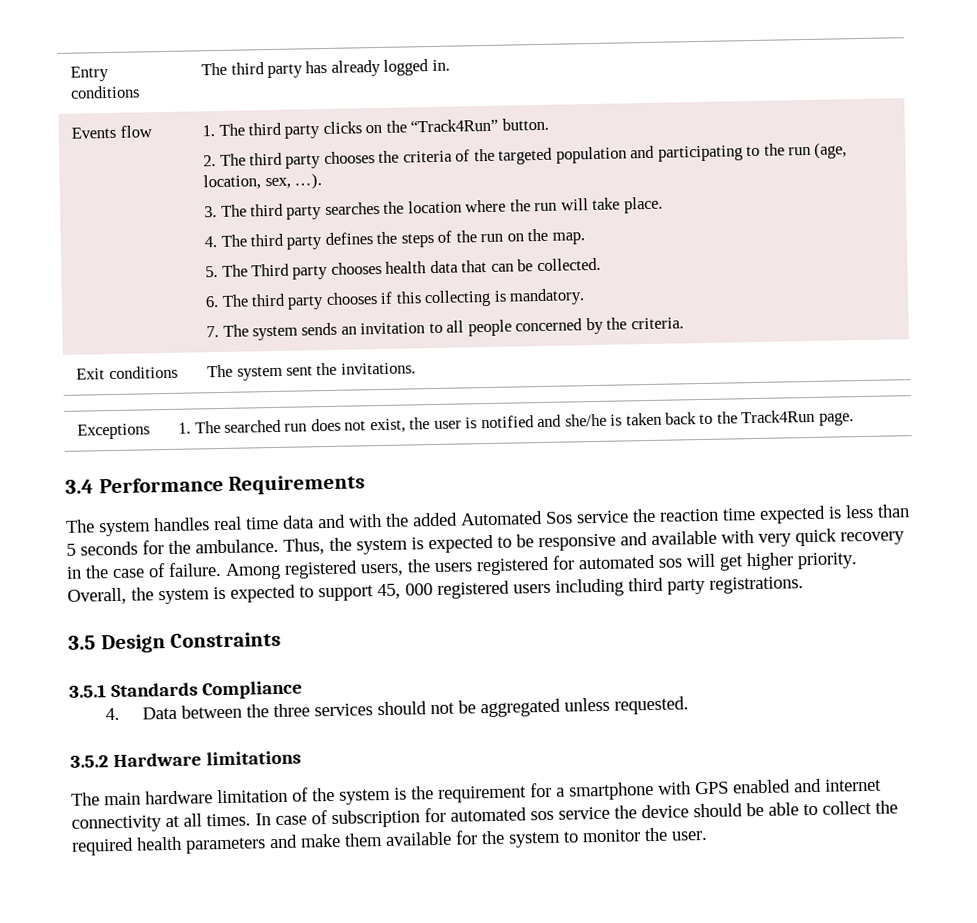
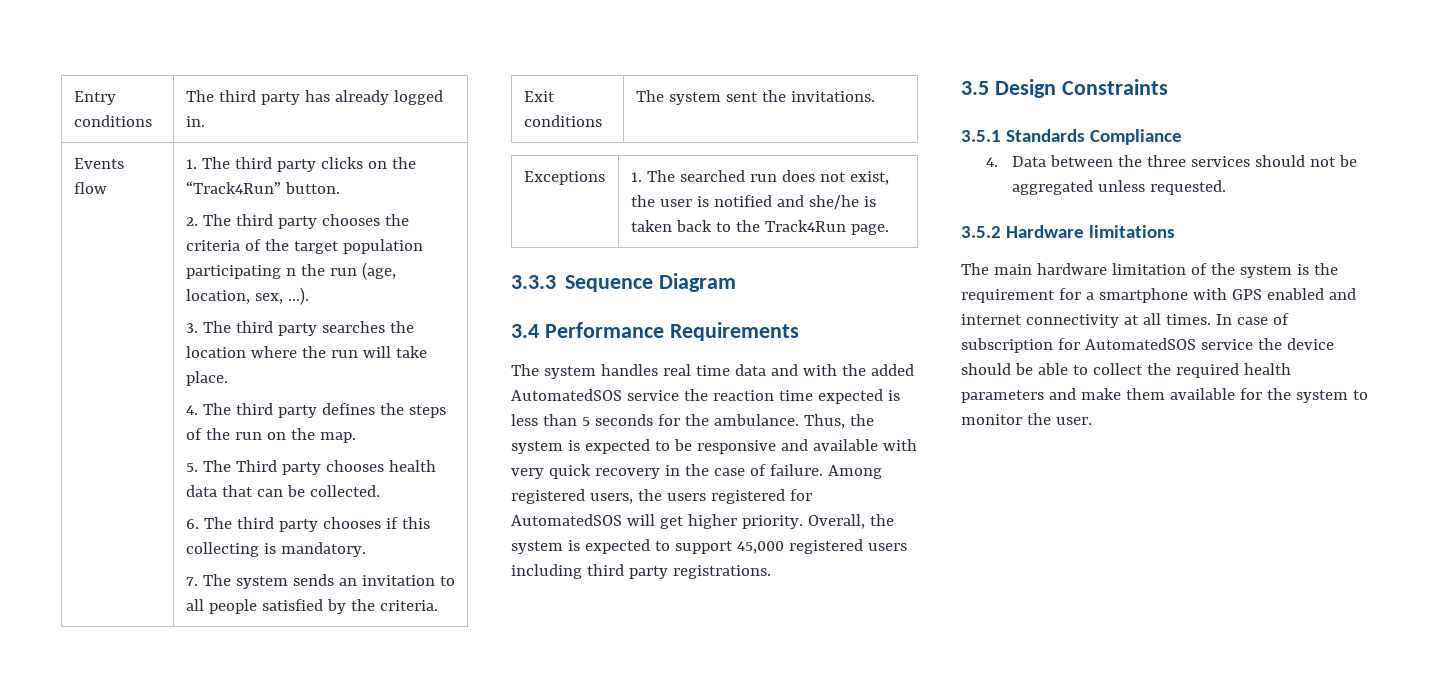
- 2. The third party chooses the criteria of the targeted population and participating to the run (age, location, sex, …).
+ 2. The third party chooses the criteria of the target population participating n the run (age, location, sex, …).
- 7. The system sends an invitation to all people concerned by the criteria.
+ 7. The system sends an invitation to all people satisfied by the criteria.
+ 3.3.3 Sequence Diagram
- The system handles real time data and with the added Automated Sos service the reaction time expected is less than 5 seconds for the ambulance.
+ The system handles real time data and with the added AutomatedSOS service the reaction time expected is less than 5 seconds for the ambulance.
- Among registered users, the users registered for automated sos will get higher priority.
+ Among registered users, the users registered for AutomatedSOS will get higher priority.
- Overall, the system is expected to support 45, 000 registered users including third party registrations.
+ Overall, the system is expected to support 45,000 registered users including third party registrations.
- In case of subscription for automated sos service the device should be able to collect the required health parameters and make them available for the system to monitor the user.
+ In case of subscription for AutomatedSOS service the device should be able to collect the required health parameters and make them available for the system to monitor the user.

